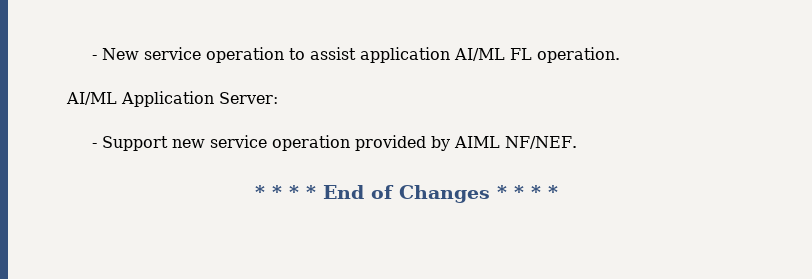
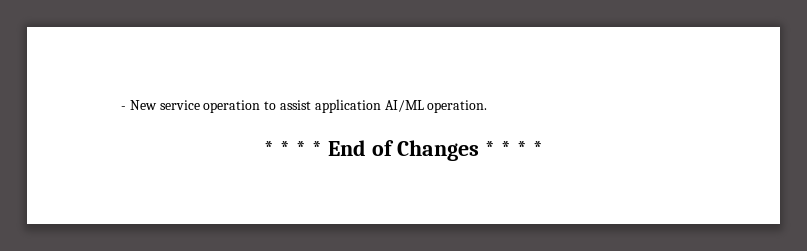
- - New service operation to assist application AI/ML FL operation.
+ - New service operation to assist application AI/ML operation.
- AI/ML Application Server:
- - Support new service operation provided by AIML NF/NEF.

